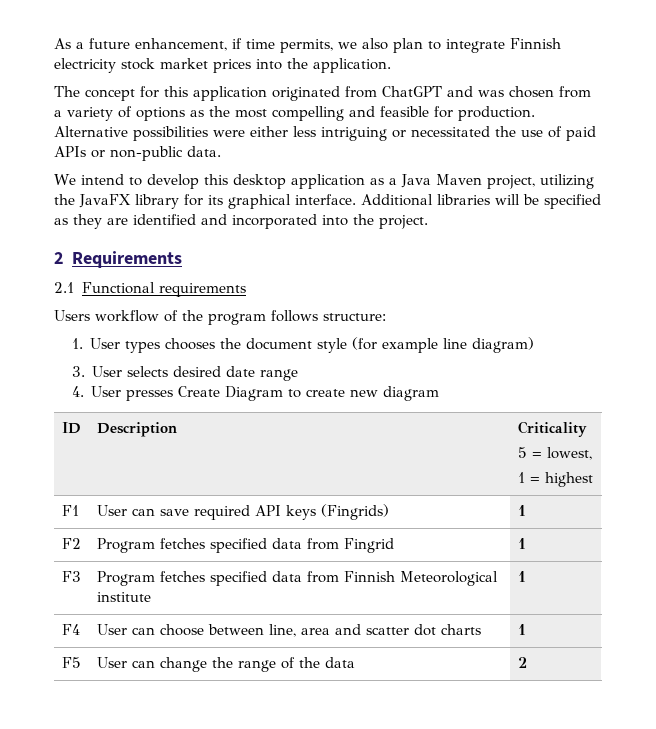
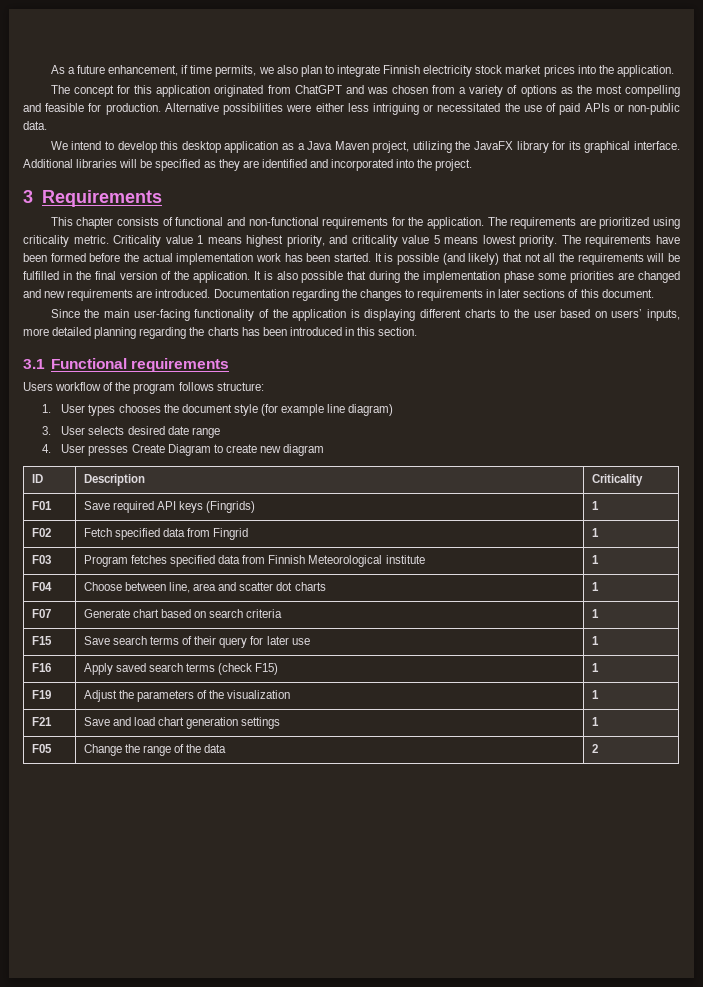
- 2 Requirements
+ 3 Requirements
- 2.1 Functional requirements
+ This chapter consists of functional and non-functional requirements for the application. The requirements are prioritized using criticality metric. Criticality value 1 means highest priority, and criticality value 5 means lowest priority. The requirements have been formed before the actual implementation work has been started. It is possible (and likely) that not all the requirements will be fulfilled in the final version of the application. It is also possible that during the implementation phase some priorities are changed and new requirements are introduced. Documentation regarding the changes to requirements in later sections of this document.
+ Since the main user-facing functionality of the application is displaying different charts to the user based on users’ inputs, more detailed planning regarding the charts has been introduced in this section.
+ 3.1 Functional requirements
  ID | Description | Criticality
- 5 = lowest,
- 1 = highest
- F1 | User can save required API keys (Fingrids) | 1
+ F01 | Save required API keys (Fingrids) | 1
- F2 | Program fetches specified data from Fingrid | 1
+ F02 | Fetch specified data from Fingrid | 1
- F3 | Program fetches specified data from Finnish Meteorological institute | 1
+ F03 | Program fetches specified data from Finnish Meteorological institute | 1
- F4 | User can choose between line, area and scatter dot charts | 1
+ F04 | Choose between line, area and scatter dot charts | 1
- F5 | User can change the range of the data | 2
+ F07 | Generate chart based on search criteria | 1
+ F15 | Save search terms of their query for later use | 1
+ F16 | Apply saved search terms (check F15) | 1
+ F19 | Adjust the parameters of the visualization | 1
+ F21 | Save and load chart generation settings | 1
+ F05 | Change the range of the data | 2

